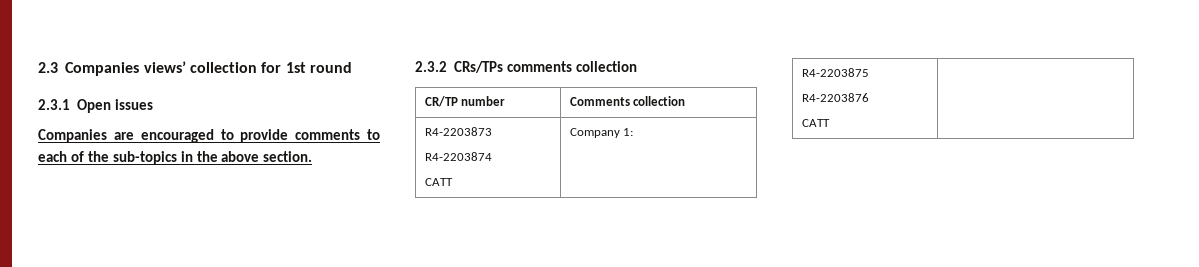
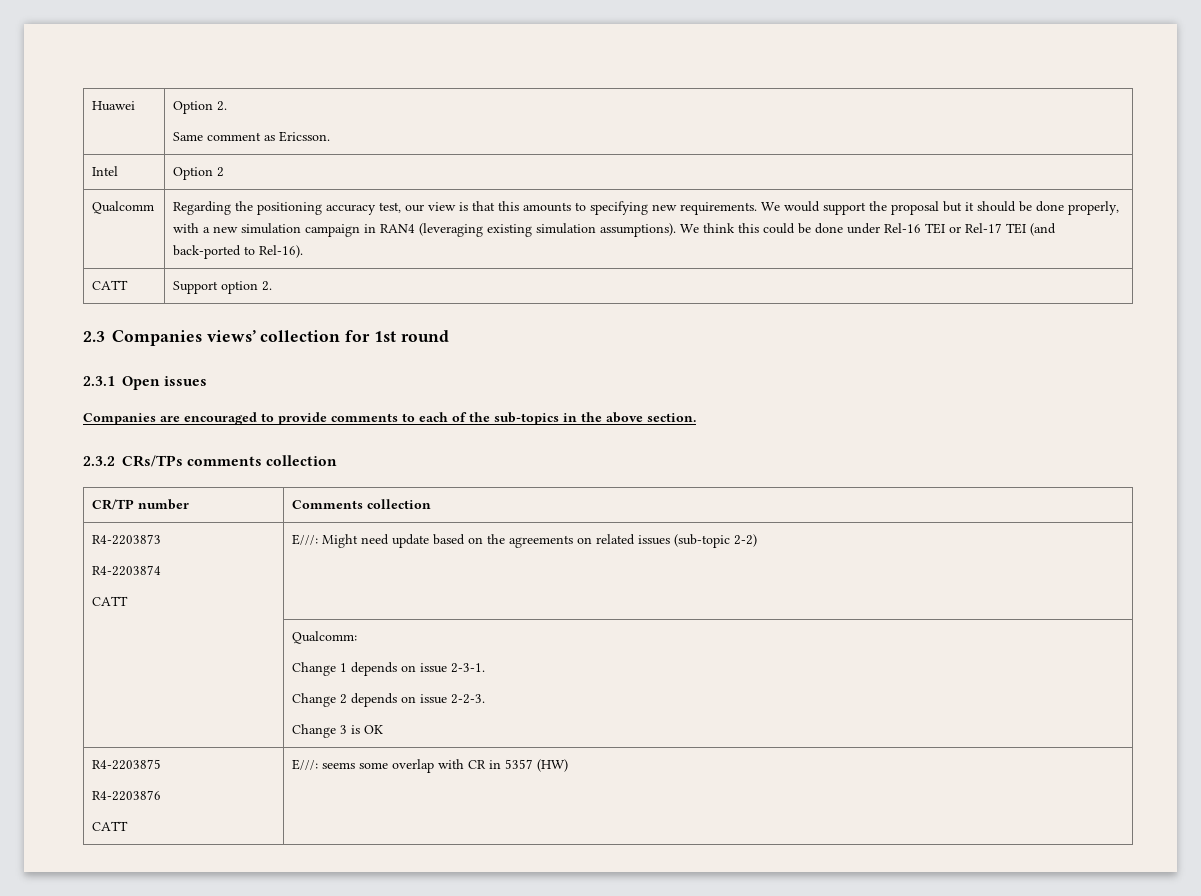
+ Huawei | Option 2.
+ Same comment as Ericsson.
+ Intel | Option 2
+ Qualcomm | Regarding the positioning accuracy test, our view is that this amounts to specifying new requirements. We would support the proposal but it should be done properly, with a new simulation campaign in RAN4 (leveraging existing simulation assumptions). We think this could be done under Rel-16 TEI or Rel-17 TEI (and back-ported to Rel-16).
+ CATT | Support option 2.
  R4-2203873
  R4-2203874
- CATT | Company 1:
+ CATT | E///: Might need update based on the agreements on related issues (sub-topic 2-2)
+ | Qualcomm:
+ Change 1 depends on issue 2-3-1.
+ Change 2 depends on issue 2-2-3.
+ Change 3 is OK
  R4-2203875
  R4-2203876
- CATT |
+ CATT | E///: seems some overlap with CR in 5357 (HW)

